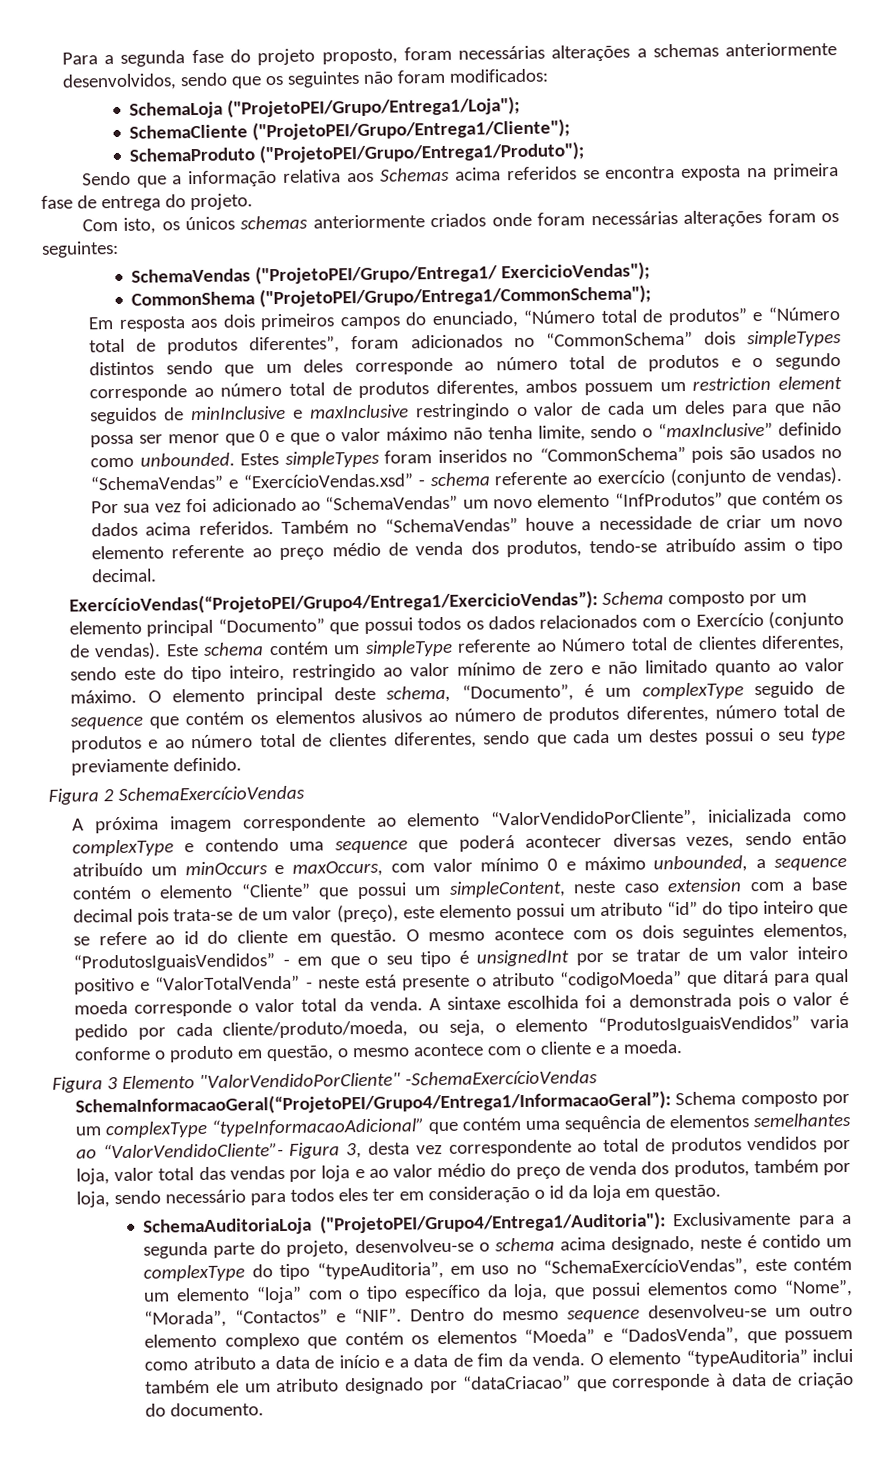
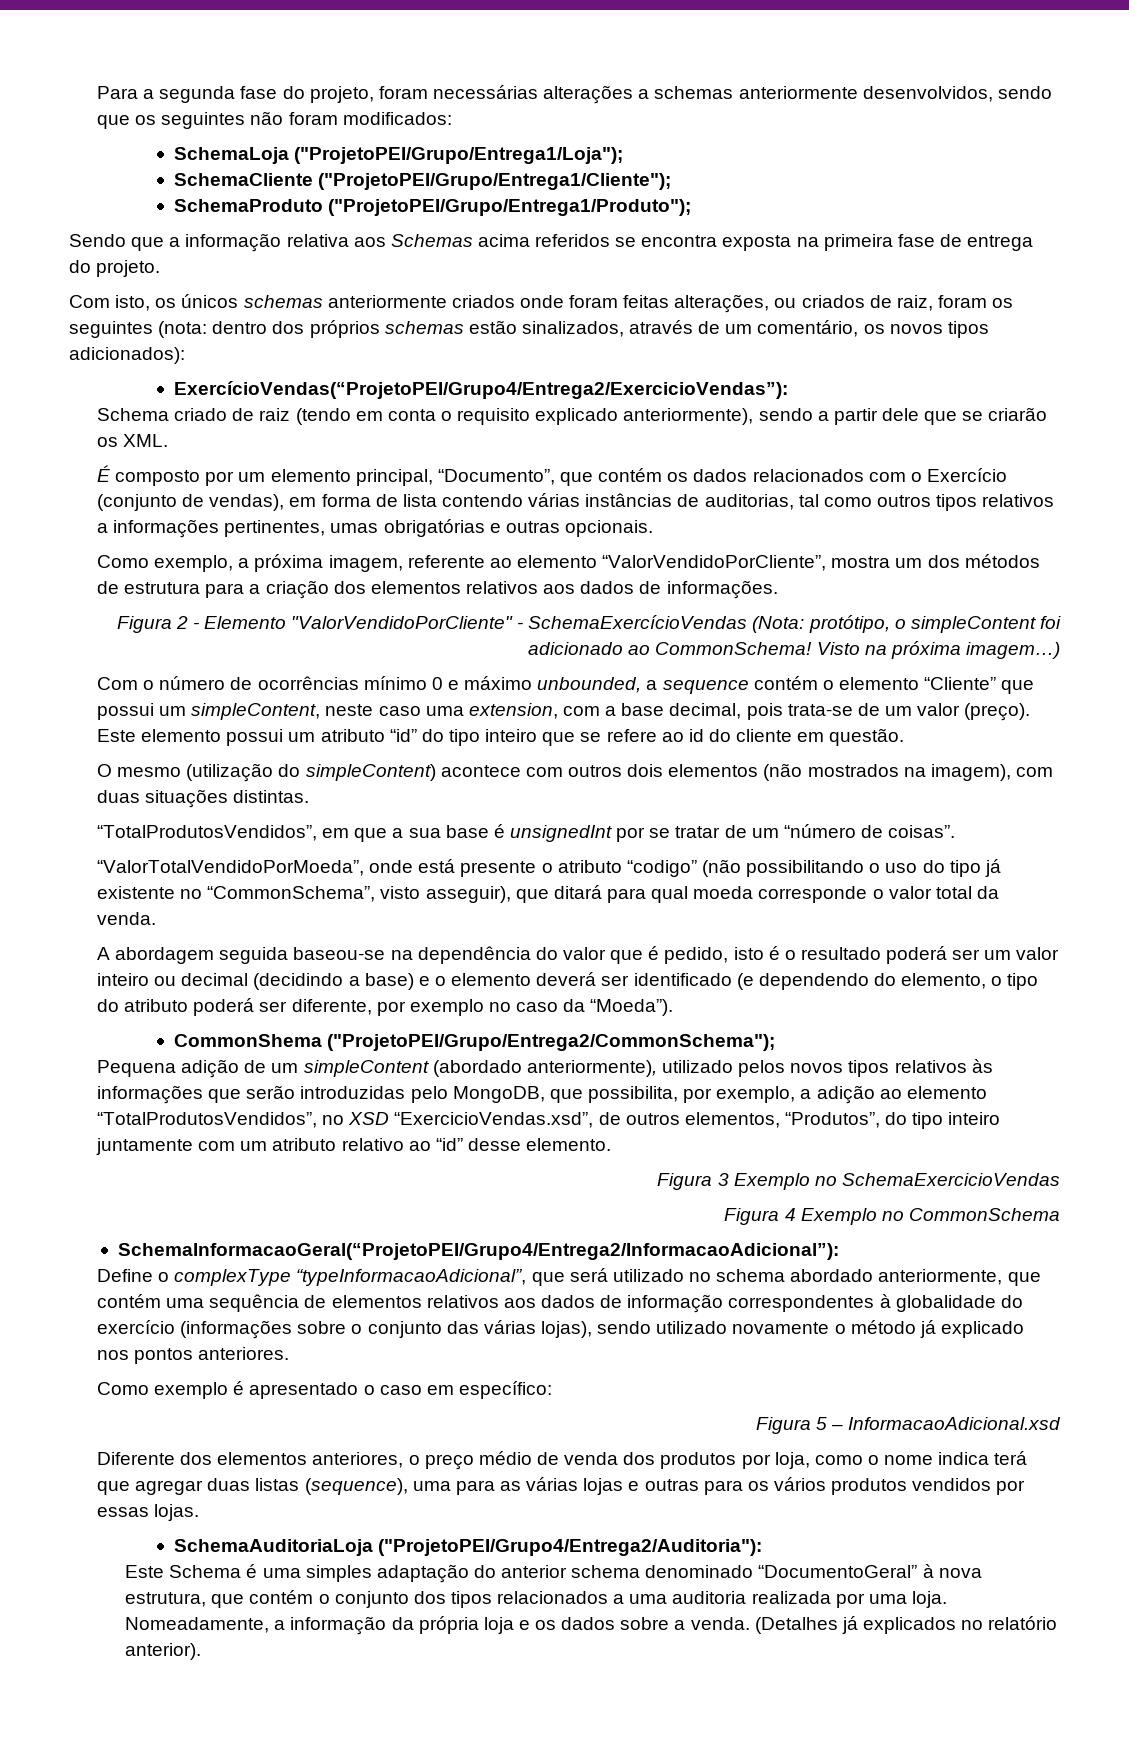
- Para a segunda fase do projeto proposto, foram necessárias alterações a schemas anteriormente desenvolvidos, sendo que os seguintes não foram modificados:
+ Para a segunda fase do projeto, foram necessárias alterações a schemas anteriormente desenvolvidos, sendo que os seguintes não foram modificados:
- Com isto, os únicos schemas anteriormente criados onde foram necessárias alterações foram os seguintes:
- SchemaVendas ("ProjetoPEI/Grupo/Entrega1/ ExercicioVendas");
- CommonShema ("ProjetoPEI/Grupo/Entrega1/CommonSchema");
- Em resposta aos dois primeiros campos do enunciado, “Número total de produtos” e “Número total de produtos diferentes”, foram adicionados no “CommonSchema” dois simpleTypes distintos sendo que um deles corresponde ao número total de produtos e o segundo corresponde ao número total de produtos diferentes, ambos possuem um restriction element seguidos de minInclusive e maxInclusive restringindo o valor de cada um deles para que não possa ser menor que 0 e que o valor máximo não tenha limite, sendo o “maxInclusive” definido como unbounded. Estes simpleTypes foram inseridos no “CommonSchema” pois são usados no “SchemaVendas” e “ExercícioVendas.xsd” - schema referente ao exercício (conjunto de vendas). Por sua vez foi adicionado ao “SchemaVendas” um novo elemento “InfProdutos” que contém os dados acima referidos. Também no “SchemaVendas” houve a necessidade de criar um novo elemento referente ao preço médio de venda dos produtos, tendo-se atribuído assim o tipo decimal.
- ExercícioVendas(“ProjetoPEI/Grupo4/Entrega1/ExercicioVendas”): Schema composto por um elemento principal “Documento” que possui todos os dados relacionados com o Exercício (conjunto de vendas). Este schema contém um simpleType referente ao Número total de clientes diferentes, sendo este do tipo inteiro, restringido ao valor mínimo de zero e não limitado quanto ao valor máximo. O elemento principal deste schema, “Documento”, é um complexType seguido de sequence que contém os elementos alusivos ao número de produtos diferentes, número total de produtos e ao número total de clientes diferentes, sendo que cada um destes possui o seu type previamente definido.
- Figura 2 SchemaExercícioVendas
- A próxima imagem correspondente ao elemento “ValorVendidoPorCliente”, inicializada como complexType e contendo uma sequence que poderá acontecer diversas vezes, sendo então atribuído um minOccurs e maxOccurs, com valor mínimo 0 e máximo unbounded, a sequence contém o elemento “Cliente” que possui um simpleContent, neste caso extension com a base decimal pois trata-se de um valor (preço), este elemento possui um atributo “id” do tipo inteiro que se refere ao id do cliente em questão. O mesmo acontece com os dois seguintes elementos, “ProdutosIguaisVendidos” - em que o seu tipo é unsignedInt por se tratar de um valor inteiro positivo e “ValorTotalVenda” - neste está presente o atributo “codigoMoeda” que ditará para qual moeda corresponde o valor total da venda. A sintaxe escolhida foi a demonstrada pois o valor é pedido por cada cliente/produto/moeda, ou seja, o elemento “ProdutosIguaisVendidos” varia conforme o produto em questão, o mesmo acontece com o cliente e a moeda.
- Figura 3 Elemento "ValorVendidoPorCliente" -SchemaExercícioVendas
- SchemaInformacaoGeral(“ProjetoPEI/Grupo4/Entrega1/InformacaoGeral”): Schema composto por um complexType “typeInformacaoAdicional” que contém uma sequência de elementos semelhantes ao “ValorVendidoCliente”- Figura 3, desta vez correspondente ao total de produtos vendidos por loja, valor total das vendas por loja e ao valor médio do preço de venda dos produtos, também por loja, sendo necessário para todos eles ter em consideração o id da loja em questão.
- SchemaAuditoriaLoja ("ProjetoPEI/Grupo4/Entrega1/Auditoria"): Exclusivamente para a segunda parte do projeto, desenvolveu-se o schema acima designado, neste é contido um complexType do tipo “typeAuditoria”, em uso no “SchemaExercícioVendas”, este contém um elemento “loja” com o tipo específico da loja, que possui elementos como “Nome”, “Morada”, “Contactos” e “NIF”. Dentro do mesmo sequence desenvolveu-se um outro elemento complexo que contém os elementos “Moeda” e “DadosVenda”, que possuem como atributo a data de início e a data de fim da venda. O elemento “typeAuditoria” inclui também ele um atributo designado por “dataCriacao” que corresponde à data de criação do documento.
+ Com isto, os únicos schemas anteriormente criados onde foram feitas alterações, ou criados de raiz, foram os seguintes (nota: dentro dos próprios schemas estão sinalizados, através de um comentário, os novos tipos adicionados):
+ ExercícioVendas(“ProjetoPEI/Grupo4/Entrega2/ExercicioVendas”):
+ Schema criado de raiz (tendo em conta o requisito explicado anteriormente), sendo a partir dele que se criarão os XML.
+ É composto por um elemento principal, “Documento”, que contém os dados relacionados com o Exercício (conjunto de vendas), em forma de lista contendo várias instâncias de auditorias, tal como outros tipos relativos a informações pertinentes, umas obrigatórias e outras opcionais.
+ Como exemplo, a próxima imagem, referente ao elemento “ValorVendidoPorCliente”, mostra um dos métodos de estrutura para a criação dos elementos relativos aos dados de informações.
+ Figura 2 - Elemento "ValorVendidoPorCliente" - SchemaExercícioVendas (Nota: protótipo, o simpleContent foi adicionado ao CommonSchema! Visto na próxima imagem…)
+ Com o número de ocorrências mínimo 0 e máximo unbounded, a sequence contém o elemento “Cliente” que possui um simpleContent, neste caso uma extension, com a base decimal, pois trata-se de um valor (preço). Este elemento possui um atributo “id” do tipo inteiro que se refere ao id do cliente em questão.
+ O mesmo (utilização do simpleContent) acontece com outros dois elementos (não mostrados na imagem), com duas situações distintas.
+ “TotalProdutosVendidos”, em que a sua base é unsignedInt por se tratar de um “número de coisas”.
+ “ValorTotalVendidoPorMoeda”, onde está presente o atributo “codigo” (não possibilitando o uso do tipo já existente no “CommonSchema”, visto asseguir), que ditará para qual moeda corresponde o valor total da venda.
+ A abordagem seguida baseou-se na dependência do valor que é pedido, isto é o resultado poderá ser um valor inteiro ou decimal (decidindo a base) e o elemento deverá ser identificado (e dependendo do elemento, o tipo do atributo poderá ser diferente, por exemplo no caso da “Moeda”).
+ CommonShema ("ProjetoPEI/Grupo/Entrega2/CommonSchema");
+ Pequena adição de um simpleContent (abordado anteriormente), utilizado pelos novos tipos relativos às informações que serão introduzidas pelo MongoDB, que possibilita, por exemplo, a adição ao elemento “TotalProdutosVendidos”, no XSD “ExercicioVendas.xsd”, de outros elementos, “Produtos”, do tipo inteiro juntamente com um atributo relativo ao “id” desse elemento.
+ Figura 3 Exemplo no SchemaExercicioVendas
+ Figura 4 Exemplo no CommonSchema
+ SchemaInformacaoGeral(“ProjetoPEI/Grupo4/Entrega2/InformacaoAdicional”):
+ Define o complexType “typeInformacaoAdicional”, que será utilizado no schema abordado anteriormente, que contém uma sequência de elementos relativos aos dados de informação correspondentes à globalidade do exercício (informações sobre o conjunto das várias lojas), sendo utilizado novamente o método já explicado nos pontos anteriores.
+ Como exemplo é apresentado o caso em específico:
+ Figura 5 – InformacaoAdicional.xsd
+ Diferente dos elementos anteriores, o preço médio de venda dos produtos por loja, como o nome indica terá que agregar duas listas (sequence), uma para as várias lojas e outras para os vários produtos vendidos por essas lojas.
+ SchemaAuditoriaLoja ("ProjetoPEI/Grupo4/Entrega2/Auditoria"):
+ Este Schema é uma simples adaptação do anterior schema denominado “DocumentoGeral” à nova estrutura, que contém o conjunto dos tipos relacionados a uma auditoria realizada por uma loja. Nomeadamente, a informação da própria loja e os dados sobre a venda. (Detalhes já explicados no relatório anterior).

